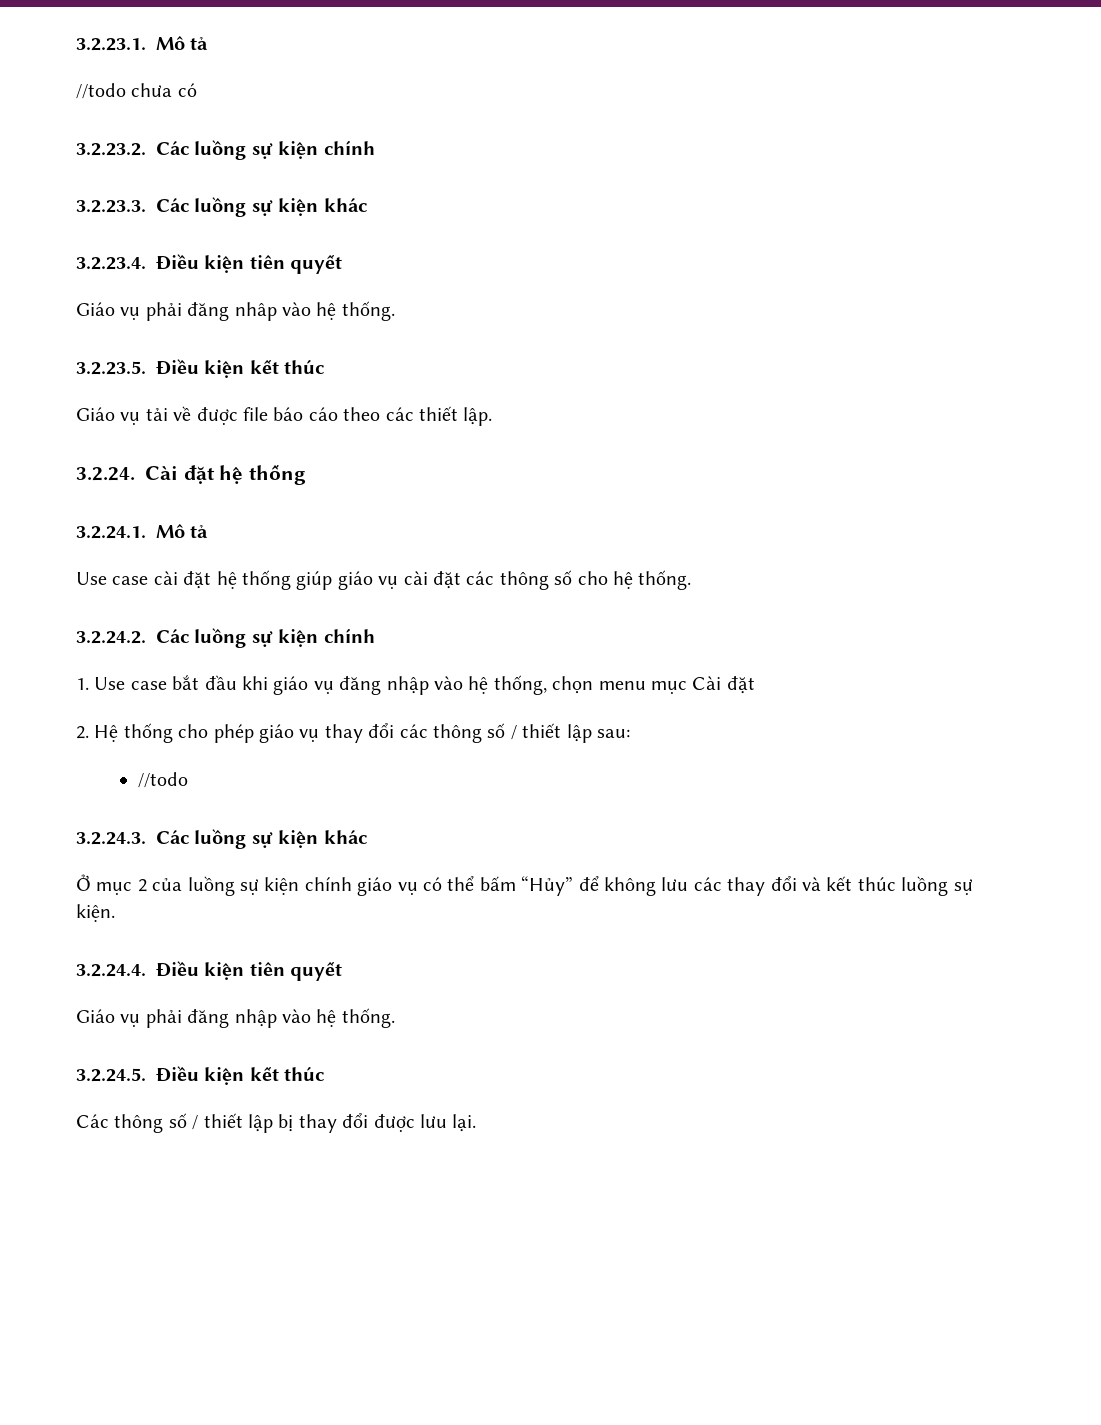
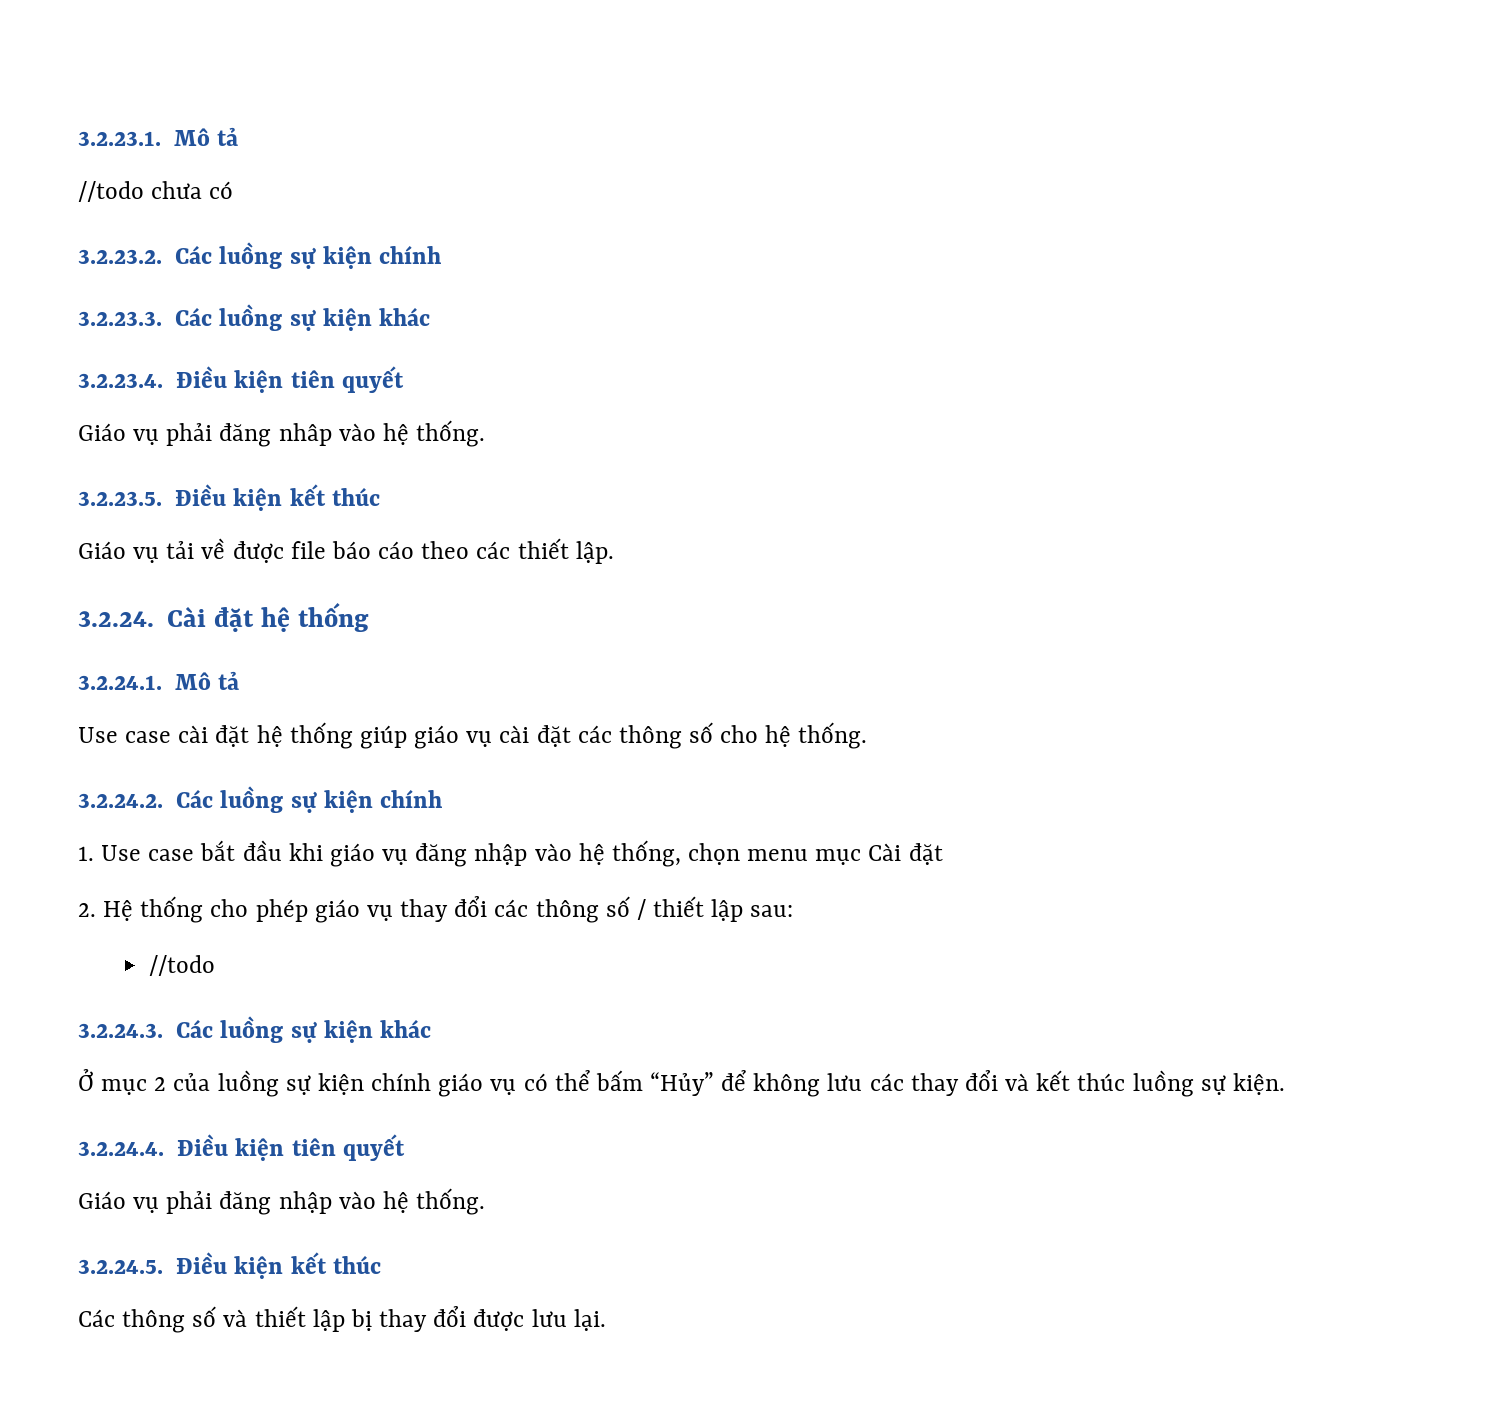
- Các thông số / thiết lập bị thay đổi được lưu lại.
+ Các thông số và thiết lập bị thay đổi được lưu lại.

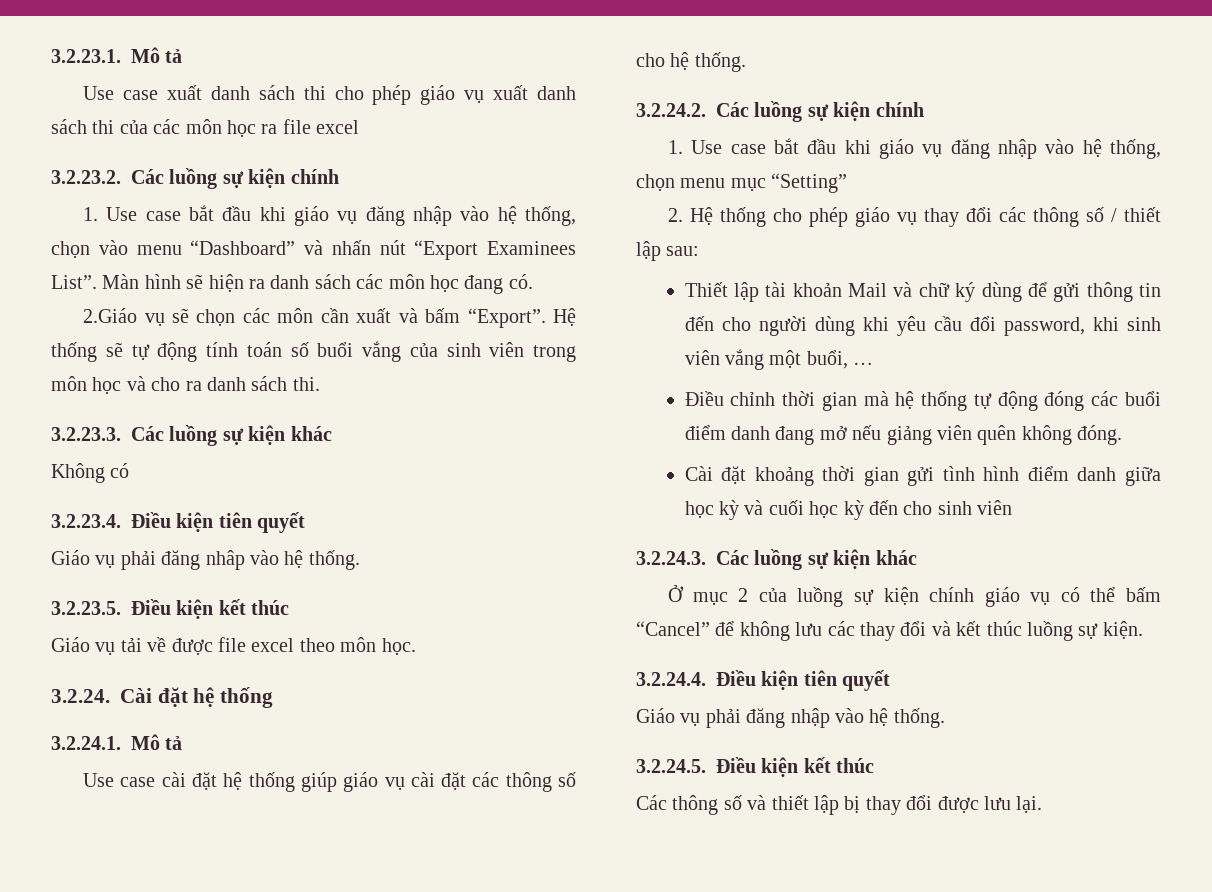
- //todo chưa có
+ Use case xuất danh sách thi cho phép giáo vụ xuất danh sách thi của các môn học ra file excel
+ 1. Use case bắt đầu khi giáo vụ đăng nhập vào hệ thống, chọn vào menu “Dashboard” và nhấn nút “Export Examinees List”. Màn hình sẽ hiện ra danh sách các môn học đang có.
+ 2.Giáo vụ sẽ chọn các môn cần xuất và bấm “Export”. Hệ thống sẽ tự động tính toán số buổi vắng của sinh viên trong môn học và cho ra danh sách thi.
+ Không có
- Giáo vụ tải về được file báo cáo theo các thiết lập.
+ Giáo vụ tải về được file excel theo môn học.
- 1. Use case bắt đầu khi giáo vụ đăng nhập vào hệ thống, chọn menu mục Cài đặt
+ 1. Use case bắt đầu khi giáo vụ đăng nhập vào hệ thống, chọn menu mục “Setting”
  2. Hệ thống cho phép giáo vụ thay đổi các thông số / thiết lập sau:
- //todo
+ Thiết lập tài khoản Mail và chữ ký dùng để gửi thông tin đến cho người dùng khi yêu cầu đổi password, khi sinh viên vắng một buổi, …
+ Điều chỉnh thời gian mà hệ thống tự động đóng các buổi điểm danh đang mở nếu giảng viên quên không đóng.
+ Cài đặt khoảng thời gian gửi tình hình điểm danh giữa học kỳ và cuối học kỳ đến cho sinh viên
- Ở mục 2 của luồng sự kiện chính giáo vụ có thể bấm “Hủy” để không lưu các thay đổi và kết thúc luồng sự kiện.
+ Ở mục 2 của luồng sự kiện chính giáo vụ có thể bấm “Cancel” để không lưu các thay đổi và kết thúc luồng sự kiện.

